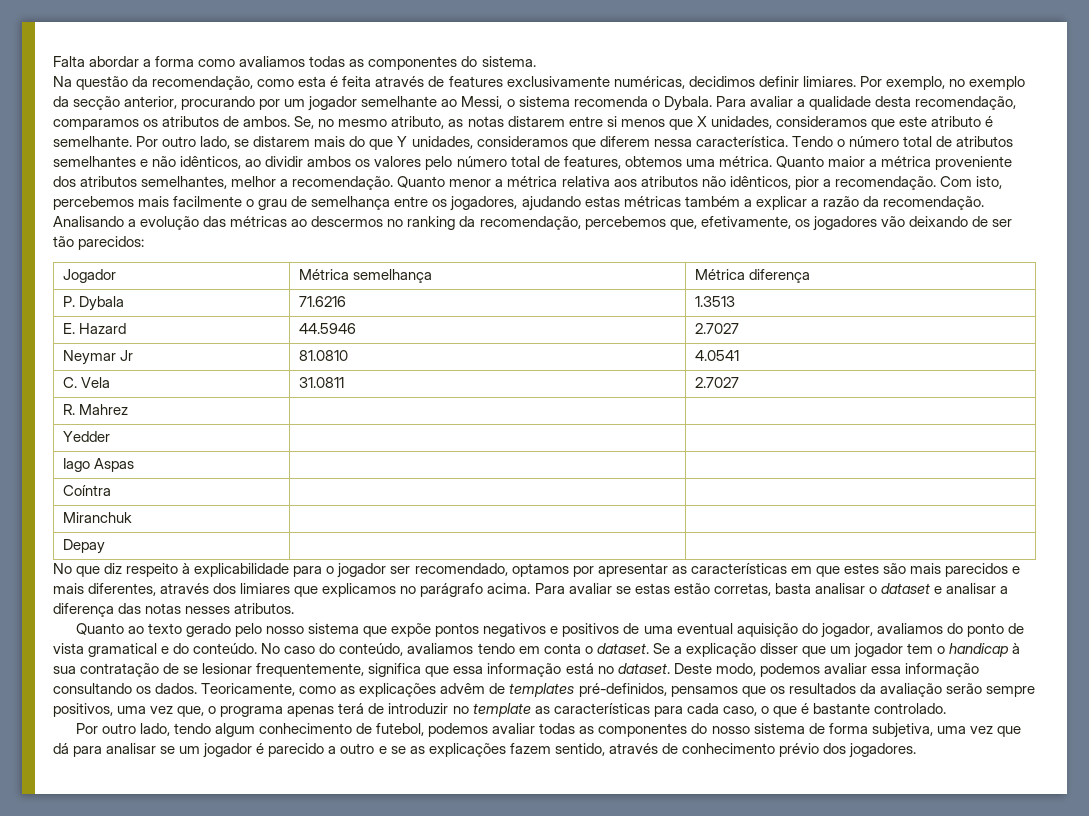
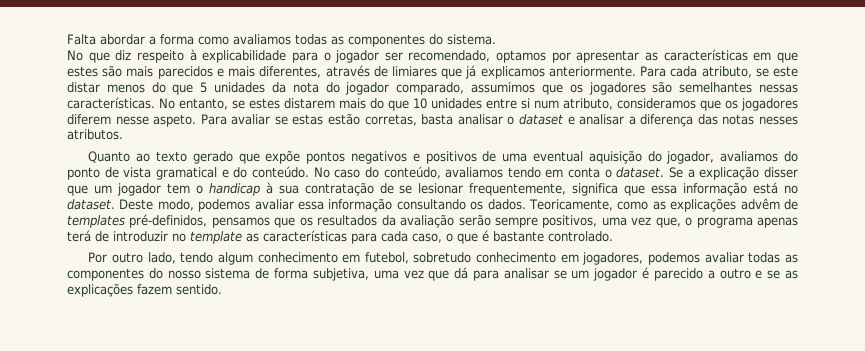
- Na questão da recomendação, como esta é feita através de features exclusivamente numéricas, decidimos definir limiares. Por exemplo, no exemplo da secção anterior, procurando por um jogador semelhante ao Messi, o sistema recomenda o Dybala. Para avaliar a qualidade desta recomendação, comparamos os atributos de ambos. Se, no mesmo atributo, as notas distarem entre si menos que X unidades, consideramos que este atributo é semelhante. Por outro lado, se distarem mais do que Y unidades, consideramos que diferem nessa característica. Tendo o número total de atributos semelhantes e não idênticos, ao dividir ambos os valores pelo número total de features, obtemos uma métrica. Quanto maior a métrica proveniente dos atributos semelhantes, melhor a recomendação. Quanto menor a métrica relativa aos atributos não idênticos, pior a recomendação. Com isto, percebemos mais facilmente o grau de semelhança entre os jogadores, ajudando estas métricas também a explicar a razão da recomendação. Analisando a evolução das métricas ao descermos no ranking da recomendação, percebemos que, efetivamente, os jogadores vão deixando de ser tão parecidos:
- Jogador | Métrica semelhança | Métrica diferença
- P. Dybala | 71.6216 | 1.3513
- E. Hazard | 44.5946 | 2.7027
- Neymar Jr | 81.0810 | 4.0541
- C. Vela | 31.0811 | 2.7027
- R. Mahrez | |
- Yedder | |
- Iago Aspas | |
- Coíntra | |
- Miranchuk | |
- Depay | |
- No que diz respeito à explicabilidade para o jogador ser recomendado, optamos por apresentar as características em que estes são mais parecidos e mais diferentes, através dos limiares que explicamos no parágrafo acima.
+ No que diz respeito à explicabilidade para o jogador ser recomendado, optamos por apresentar as características em que estes são mais parecidos e mais diferentes, através de limiares que já explicamos anteriormente. Para cada atributo, se este distar menos do que 5 unidades da nota do jogador comparado, assumimos que os jogadores são semelhantes nessas características. No entanto, se estes distarem mais do que 10 unidades entre si num atributo, consideramos que os jogadores diferem nesse aspeto.
- Quanto ao texto gerado pelo nosso sistema que expõe pontos negativos e positivos de uma eventual aquisição do jogador, avaliamos do ponto de vista gramatical e do conteúdo.
+ Quanto ao texto gerado que expõe pontos negativos e positivos de uma eventual aquisição do jogador, avaliamos do ponto de vista gramatical e do conteúdo.
- Por outro lado, tendo algum conhecimento de futebol, podemos avaliar todas as componentes do nosso sistema de forma subjetiva, uma vez que dá para analisar se um jogador é parecido a outro e se as explicações fazem sentido, através de conhecimento prévio dos jogadores.
+ Por outro lado, tendo algum conhecimento em futebol, sobretudo conhecimento em jogadores, podemos avaliar todas as componentes do nosso sistema de forma subjetiva, uma vez que dá para analisar se um jogador é parecido a outro e se as explicações fazem sentido.

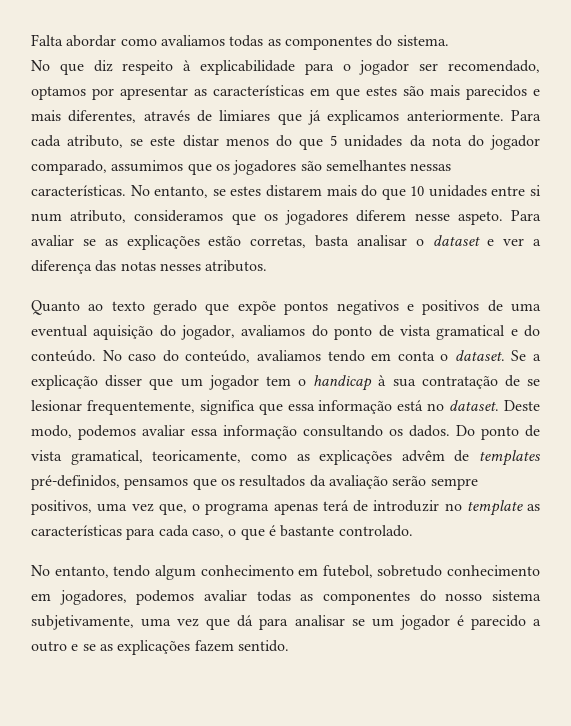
- Falta abordar a forma como avaliamos todas as componentes do sistema.
+ Falta abordar como avaliamos todas as componentes do sistema.
- Para avaliar se estas estão corretas, basta analisar o dataset e analisar a diferença das notas nesses atributos.
+ Para avaliar se as explicações estão corretas, basta analisar o dataset e ver a diferença das notas nesses atributos.
- Teoricamente, como as explicações advêm de templates pré-definidos, pensamos que os resultados da avaliação serão sempre positivos, uma vez que, o programa apenas terá de introduzir no template as características para cada caso, o que é bastante controlado.
+ Do ponto de vista gramatical, teoricamente, como as explicações advêm de templates pré-definidos, pensamos que os resultados da avaliação serão sempre positivos, uma vez que, o programa apenas terá de introduzir no template as características para cada caso, o que é bastante controlado.
- Por outro lado, tendo algum conhecimento em futebol, sobretudo conhecimento em jogadores, podemos avaliar todas as componentes do nosso sistema de forma subjetiva, uma vez que dá para analisar se um jogador é parecido a outro e se as explicações fazem sentido.
+ No entanto, tendo algum conhecimento em futebol, sobretudo conhecimento em jogadores, podemos avaliar todas as componentes do nosso sistema subjetivamente, uma vez que dá para analisar se um jogador é parecido a outro e se as explicações fazem sentido.

